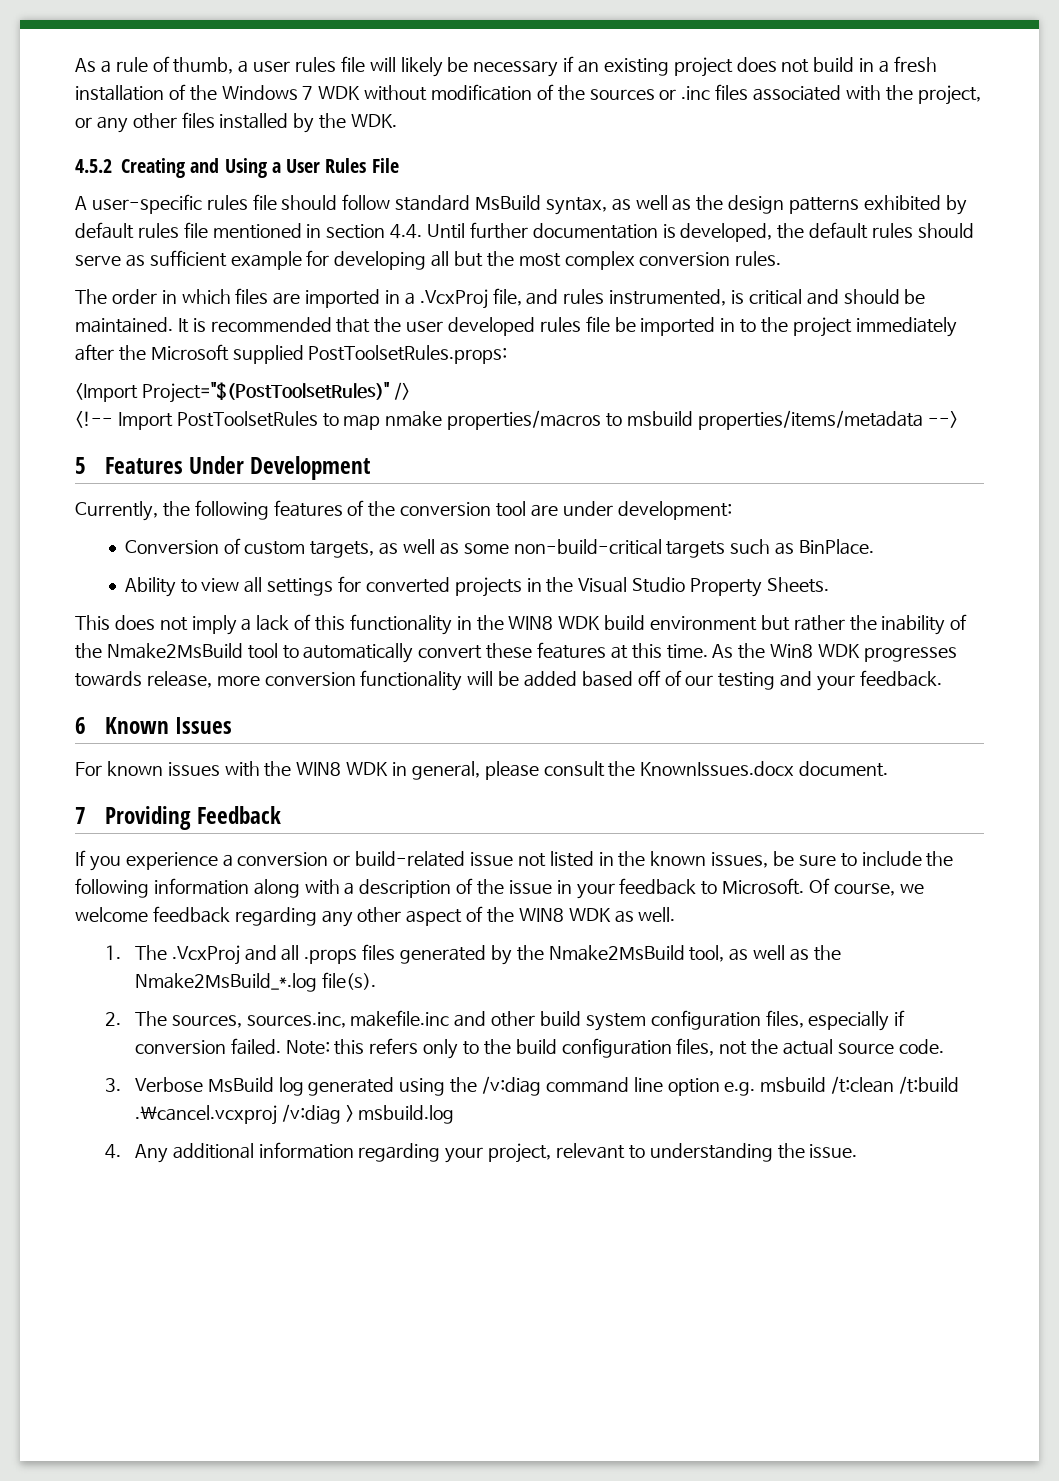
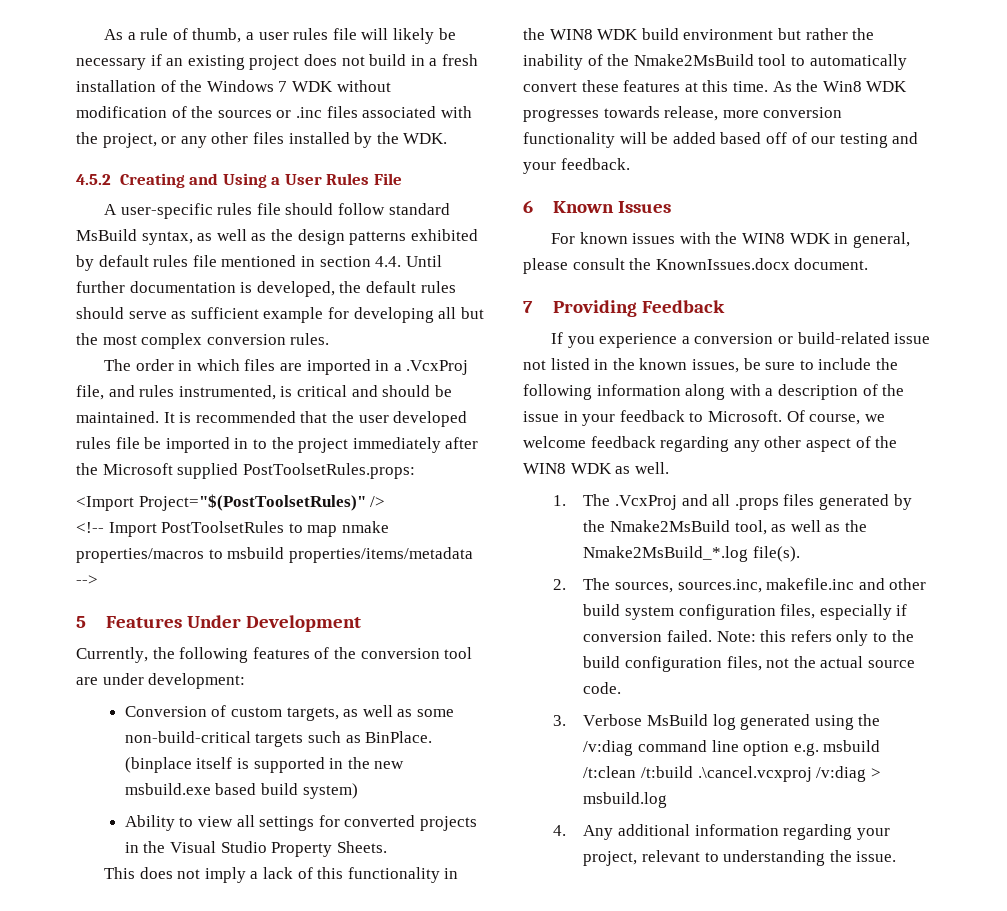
+ (binplace itself is supported in the new msbuild.exe based build system)

